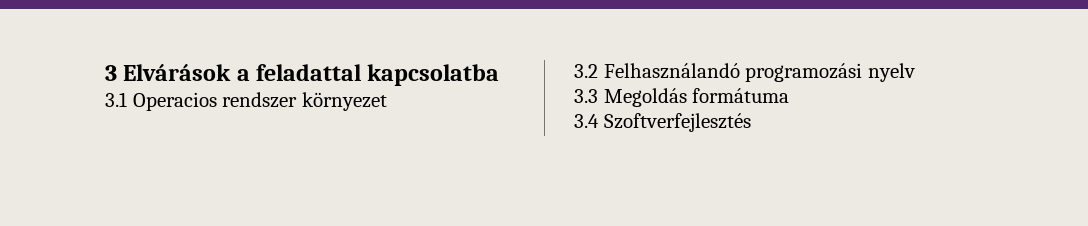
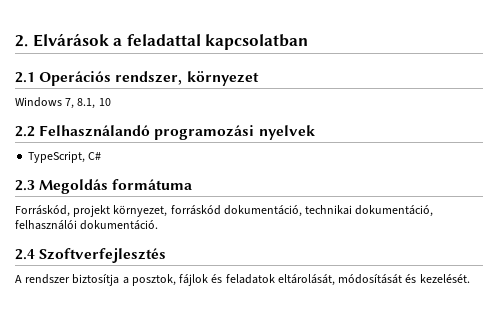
- 3 Elvárások a feladattal kapcsolatba
- 3.1 Operacios rendszer környezet
- 3.2 Felhasználandó programozási nyelv
- 3.3 Megoldás formátuma
- 3.4 Szoftverfejlesztés
+ 2. Elvárások a feladattal kapcsolatban
+ 2.1 Operációs rendszer, környezet
+ Windows 7, 8.1, 10
+ 2.2 Felhasználandó programozási nyelvek
+ TypeScript, C#
+ 2.3 Megoldás formátuma
+ Forráskód, projekt környezet, forráskód dokumentáció, technikai dokumentáció, felhasználói dokumentáció.
+ 2.4 Szoftverfejlesztés
+ A rendszer biztosítja a posztok, fájlok és feladatok eltárolását, módosítását és kezelését.

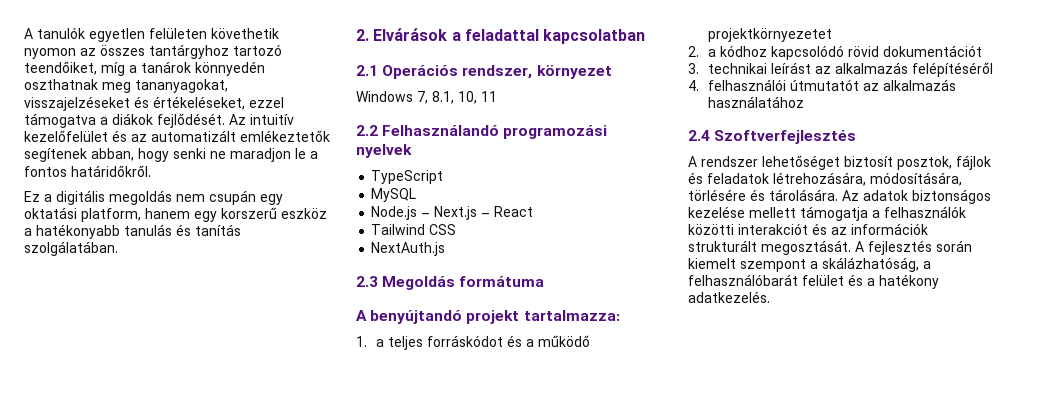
+ A tanulók egyetlen felületen követhetik nyomon az összes tantárgyhoz tartozó teendőiket, míg a tanárok könnyedén oszthatnak meg tananyagokat, visszajelzéseket és értékeléseket, ezzel támogatva a diákok fejlődését. Az intuitív kezelőfelület és az automatizált emlékeztetők segítenek abban, hogy senki ne maradjon le a fontos határidőkről.
+ Ez a digitális megoldás nem csupán egy oktatási platform, hanem egy korszerű eszköz a hatékonyabb tanulás és tanítás szolgálatában.
- Windows 7, 8.1, 10
+ Windows 7, 8.1, 10, 11
- TypeScript, C#
+ TypeScript
+ MySQL
+ Node.js – Next.js – React
+ Tailwind CSS
+ NextAuth.js
  2.3 Megoldás formátuma
- Forráskód, projekt környezet, forráskód dokumentáció, technikai dokumentáció, felhasználói dokumentáció.
+ A benyújtandó projekt tartalmazza:
+ 1. a teljes forráskódot és a működő projektkörnyezetet
+ 2. a kódhoz kapcsolódó rövid dokumentációt
+ 3. technikai leírást az alkalmazás felépítéséről
+ 4. felhasználói útmutatót az alkalmazás használatához
- A rendszer biztosítja a posztok, fájlok és feladatok eltárolását, módosítását és kezelését.
+ A rendszer lehetőséget biztosít posztok, fájlok és feladatok létrehozására, módosítására, törlésére és tárolására. Az adatok biztonságos kezelése mellett támogatja a felhasználók közötti interakciót és az információk strukturált megosztását. A fejlesztés során kiemelt szempont a skálázhatóság, a felhasználóbarát felület és a hatékony adatkezelés.

